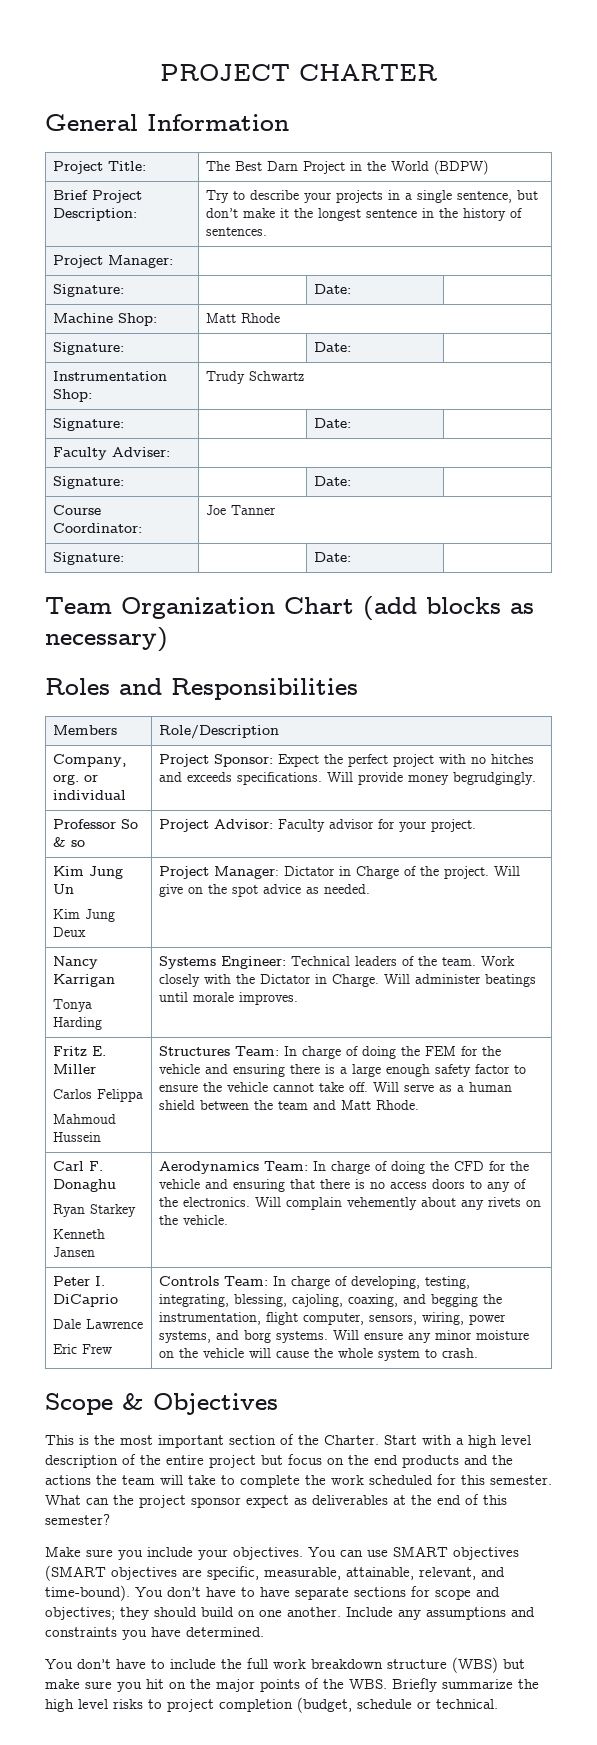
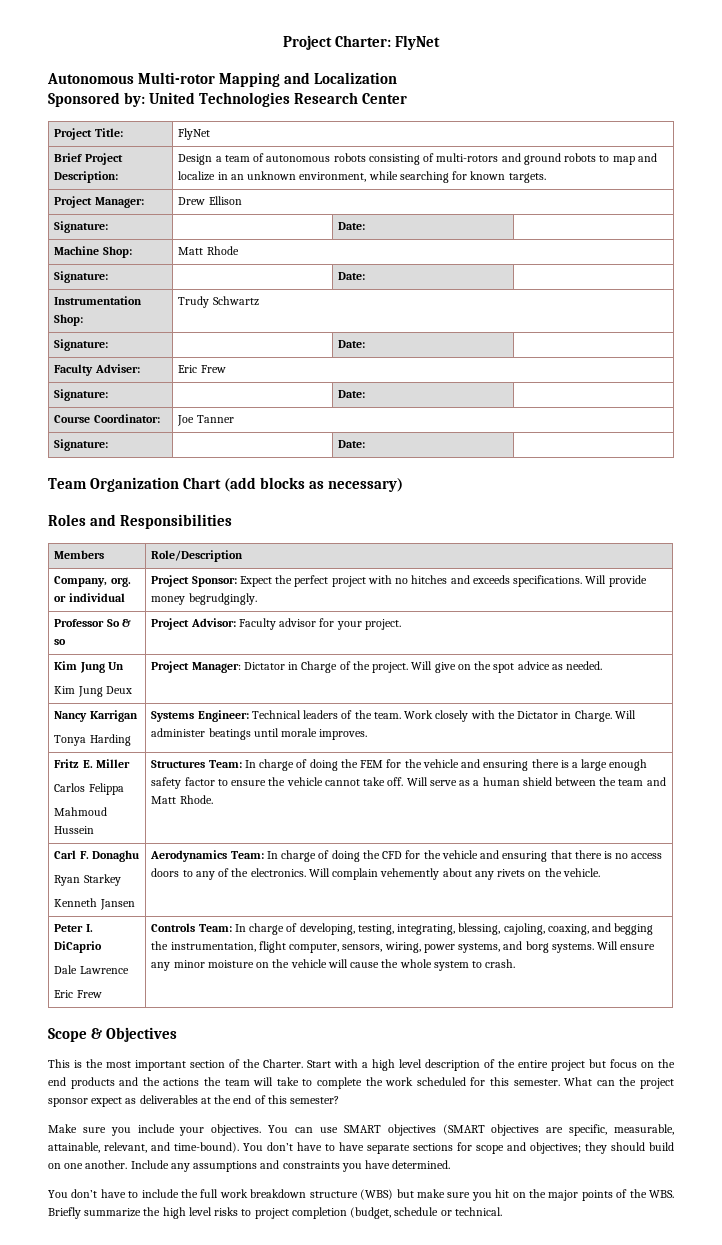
- PROJECT CHARTER
- General Information
- Project Title: | The Best Darn Project in the World (BDPW)
- Brief Project Description: | Try to describe your projects in a single sentence, but don’t make it the longest sentence in the history of sentences.
+ Project Charter: FlyNet
+ Autonomous Multi-rotor Mapping and Localization
+ Sponsored by: United Technologies Research Center
+ Project Title: | FlyNet
+ Brief Project Description: | Design a team of autonomous robots consisting of multi-rotors and ground robots to map and localize in an unknown environment, while searching for known targets.
- Project Manager: |
+ Project Manager: | Drew Ellison
- Faculty Adviser: |
+ Faculty Adviser: | Eric Frew

